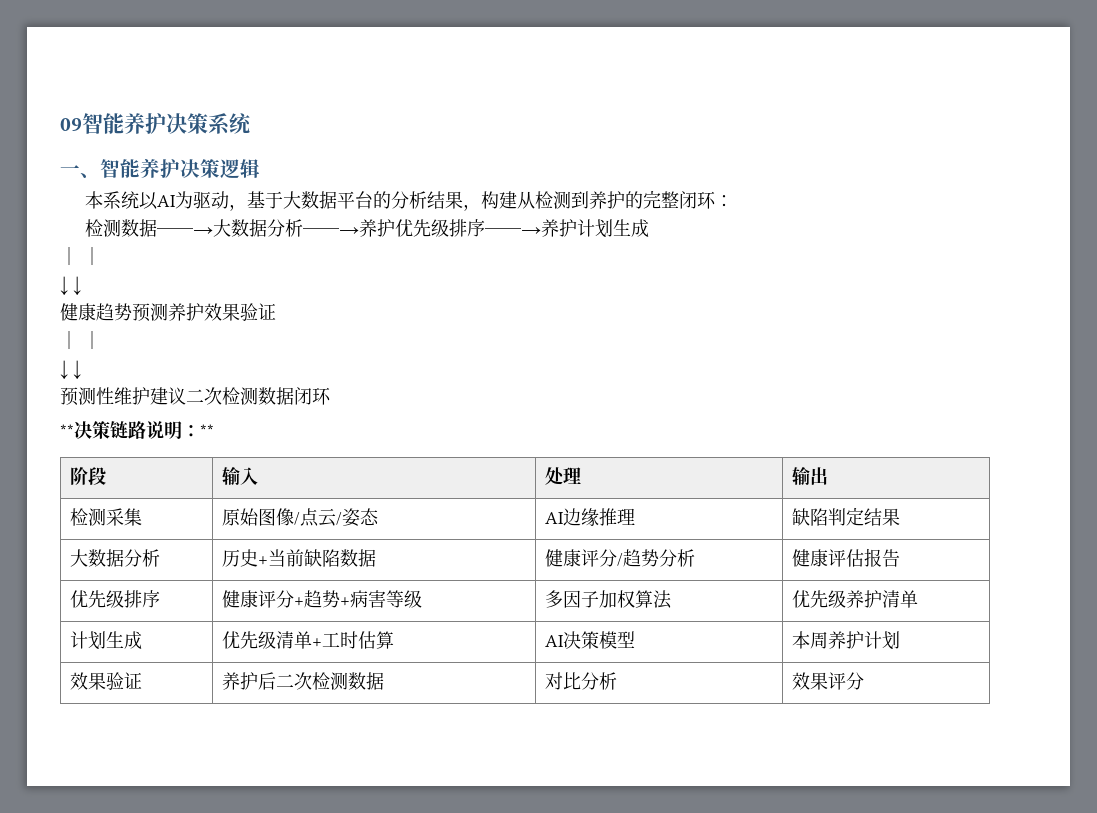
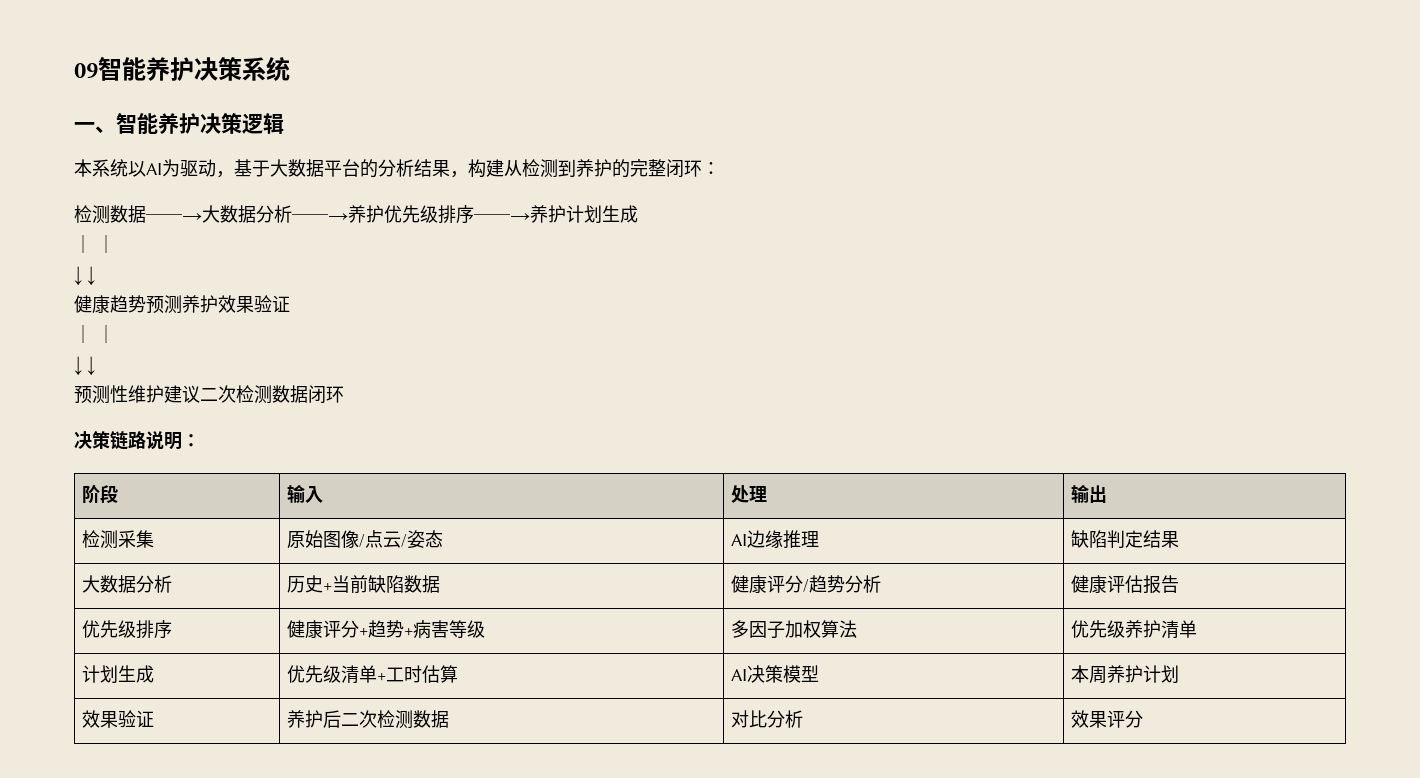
- **决策链路说明：**
+ 决策链路说明：

